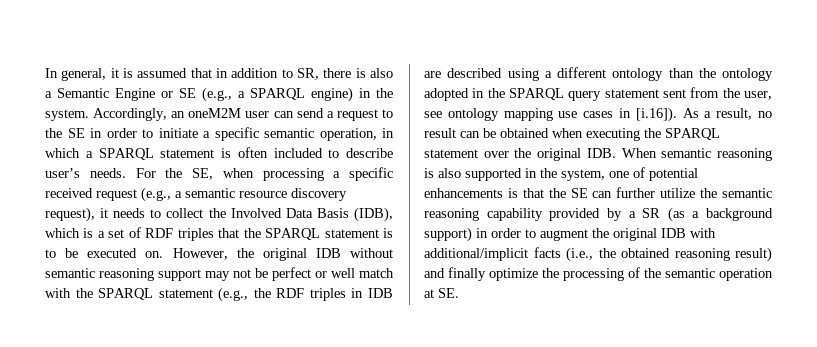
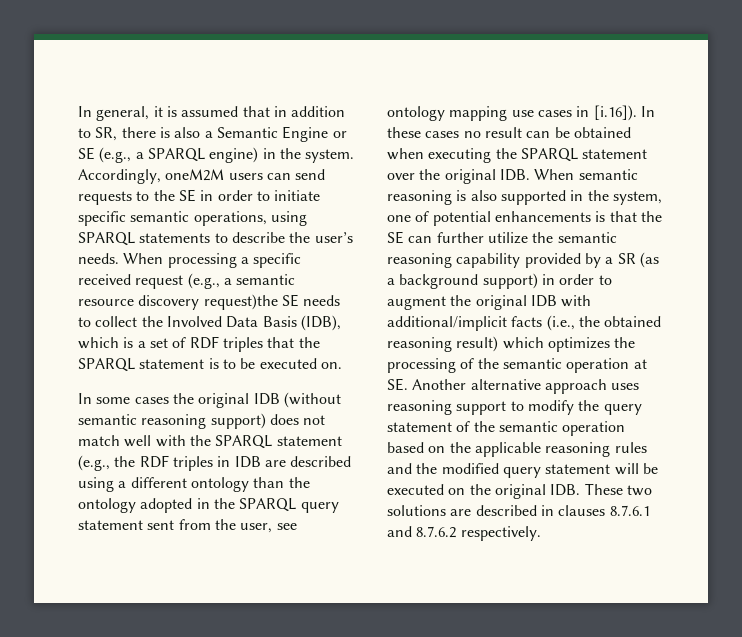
- Accordingly, an oneM2M user can send a request to the SE in order to initiate a specific semantic operation, in which a SPARQL statement is often included to describe user’s needs.
+ Accordingly, oneM2M users can send requests to the SE in order to initiate specific semantic operations, using SPARQL statements to describe the user’s needs.
- For the SE, when processing a specific received request (e.g., a semantic resource discovery request), it needs to collect the Involved Data Basis (IDB), which is a set of RDF triples that the SPARQL statement is to be executed on. However, the original IDB without semantic reasoning support may not be perfect or well match with the SPARQL statement (e.g., the RDF triples in IDB are described using a different ontology than the ontology adopted in the SPARQL query statement sent from the user, see ontology mapping use cases in [i.16]). As a result, no result can be obtained when executing the SPARQL statement over the original IDB. When semantic reasoning is also supported in the system, one of potential enhancements is that the SE can further utilize the semantic reasoning capability provided by a SR (as a background support) in order to augment the original IDB with additional/implicit facts (i.e., the obtained reasoning result) and finally optimize the processing of the semantic operation at SE.
+ When processing a specific received request (e.g., a semantic resource discovery request)the SE needs to collect the Involved Data Basis (IDB), which is a set of RDF triples that the SPARQL statement is to be executed on.
+ In some cases the original IDB (without semantic reasoning support) does not match well with the SPARQL statement (e.g., the RDF triples in IDB are described using a different ontology than the ontology adopted in the SPARQL query statement sent from the user, see ontology mapping use cases in [i.16]). In these cases no result can be obtained when executing the SPARQL statement over the original IDB. When semantic reasoning is also supported in the system, one of potential enhancements is that the SE can further utilize the semantic reasoning capability provided by a SR (as a background support) in order to augment the original IDB with additional/implicit facts (i.e., the obtained reasoning result) which optimizes the processing of the semantic operation at SE. Another alternative approach uses reasoning support to modify the query statement of the semantic operation based on the applicable reasoning rules and the modified query statement will be executed on the original IDB. These two solutions are described in clauses 8.7.6.1 and 8.7.6.2 respectively.

